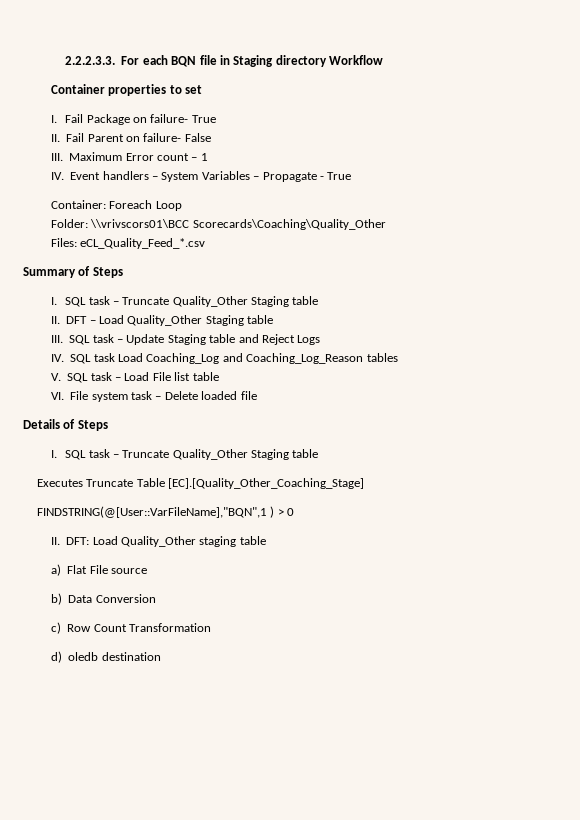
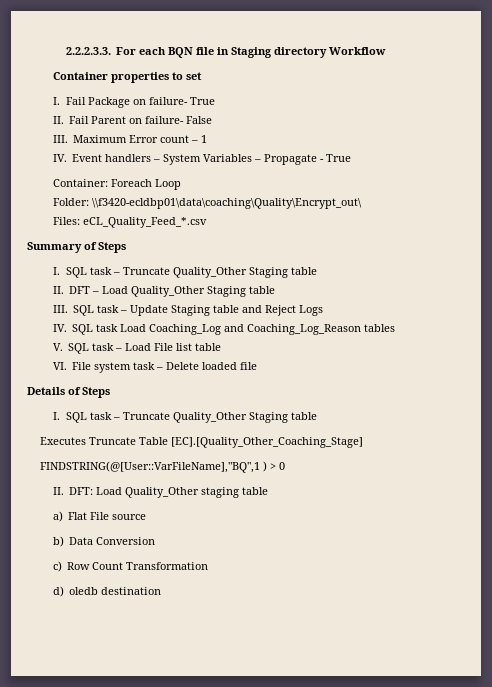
- Folder: \\vrivscors01\BCC Scorecards\Coaching\Quality_Other
+ Folder: \\f3420-ecldbp01\data\coaching\Quality\Encrypt_out\
- FINDSTRING(@[User::VarFileName],"BQN",1 ) > 0
+ FINDSTRING(@[User::VarFileName],"BQ",1 ) > 0

